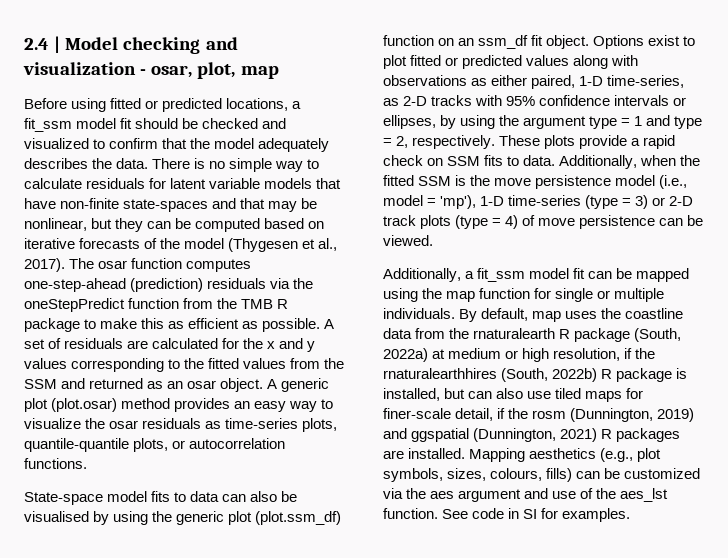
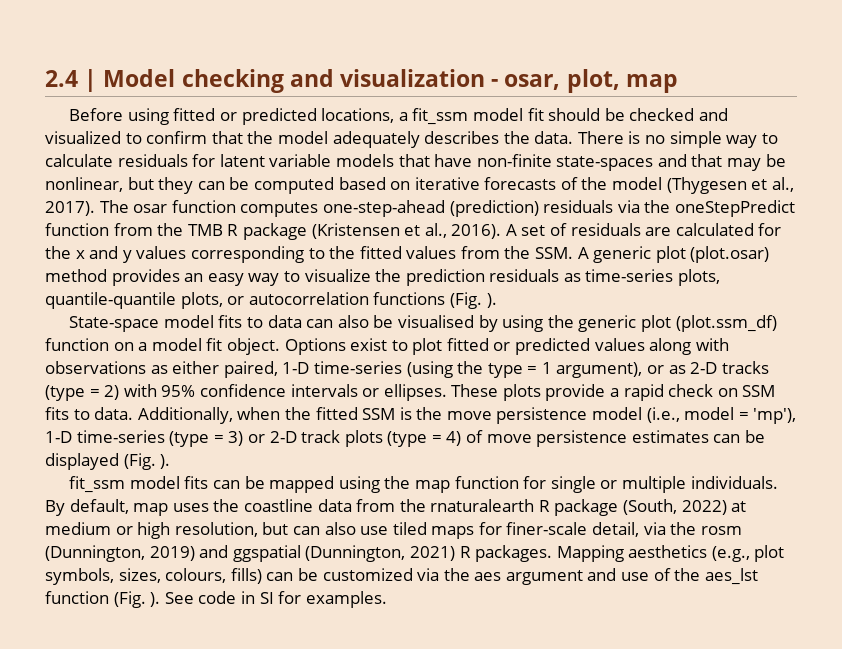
- The osar function computes one-step-ahead (prediction) residuals via the oneStepPredict function from the TMB R package to make this as efficient as possible.
+ The osar function computes one-step-ahead (prediction) residuals via the oneStepPredict function from the TMB R package (Kristensen et al., 2016).
- A set of residuals are calculated for the x and y values corresponding to the fitted values from the SSM and returned as an osar object. A generic plot (plot.osar) method provides an easy way to visualize the osar residuals as time-series plots, quantile-quantile plots, or autocorrelation functions.
+ A set of residuals are calculated for the x and y values corresponding to the fitted values from the SSM. A generic plot (plot.osar) method provides an easy way to visualize the prediction residuals as time-series plots, quantile-quantile plots, or autocorrelation functions (Fig. ).
- State-space model fits to data can also be visualised by using the generic plot (plot.ssm_df) function on an ssm_df fit object.
+ State-space model fits to data can also be visualised by using the generic plot (plot.ssm_df) function on a model fit object.
- Options exist to plot fitted or predicted values along with observations as either paired, 1-D time-series, as 2-D tracks with 95% confidence intervals or ellipses, by using the argument type = 1 and type = 2, respectively.
+ Options exist to plot fitted or predicted values along with observations as either paired, 1-D time-series (using the type = 1 argument), or as 2-D tracks (type = 2) with 95% confidence intervals or ellipses.
- Additionally, when the fitted SSM is the move persistence model (i.e., model = 'mp'), 1-D time-series (type = 3) or 2-D track plots (type = 4) of move persistence can be viewed.
- Additionally, a fit_ssm model fit can be mapped using the map function for single or multiple individuals.
+ Additionally, when the fitted SSM is the move persistence model (i.e., model = 'mp'), 1-D time-series (type = 3) or 2-D track plots (type = 4) of move persistence estimates can be displayed (Fig. ).
+ fit_ssm model fits can be mapped using the map function for single or multiple individuals.
- By default, map uses the coastline data from the rnaturalearth R package (South, 2022a) at medium or high resolution, if the rnaturalearthhires (South, 2022b) R package is installed, but can also use tiled maps for finer-scale detail, if the rosm (Dunnington, 2019) and ggspatial (Dunnington, 2021) R packages are installed.
+ By default, map uses the coastline data from the rnaturalearth R package (South, 2022) at medium or high resolution, but can also use tiled maps for finer-scale detail, via the rosm (Dunnington, 2019) and ggspatial (Dunnington, 2021) R packages.
- Mapping aesthetics (e.g., plot symbols, sizes, colours, fills) can be customized via the aes argument and use of the aes_lst function.
+ Mapping aesthetics (e.g., plot symbols, sizes, colours, fills) can be customized via the aes argument and use of the aes_lst function (Fig. ).

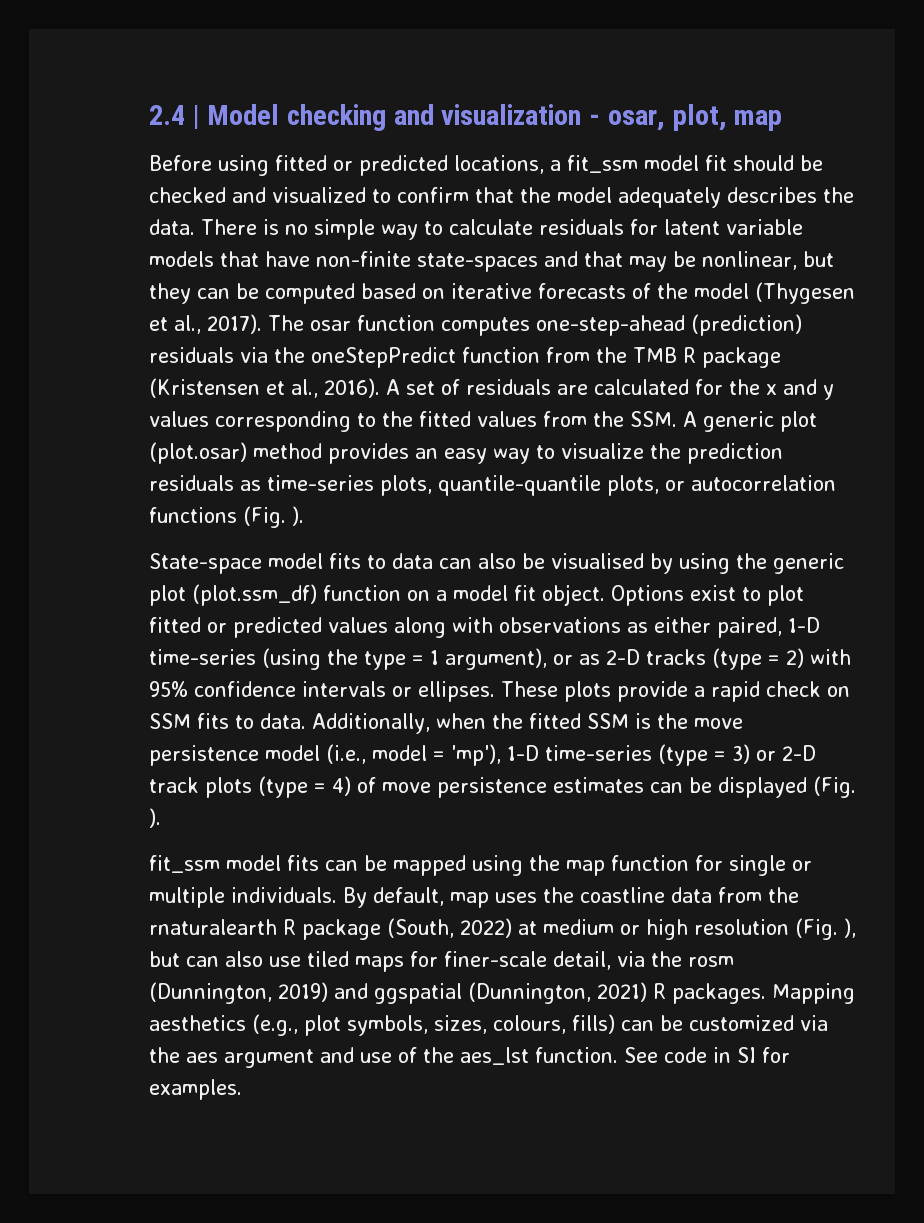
- By default, map uses the coastline data from the rnaturalearth R package (South, 2022) at medium or high resolution, but can also use tiled maps for finer-scale detail, via the rosm (Dunnington, 2019) and ggspatial (Dunnington, 2021) R packages.
+ By default, map uses the coastline data from the rnaturalearth R package (South, 2022) at medium or high resolution (Fig. ), but can also use tiled maps for finer-scale detail, via the rosm (Dunnington, 2019) and ggspatial (Dunnington, 2021) R packages.
- Mapping aesthetics (e.g., plot symbols, sizes, colours, fills) can be customized via the aes argument and use of the aes_lst function (Fig. ).
+ Mapping aesthetics (e.g., plot symbols, sizes, colours, fills) can be customized via the aes argument and use of the aes_lst function.

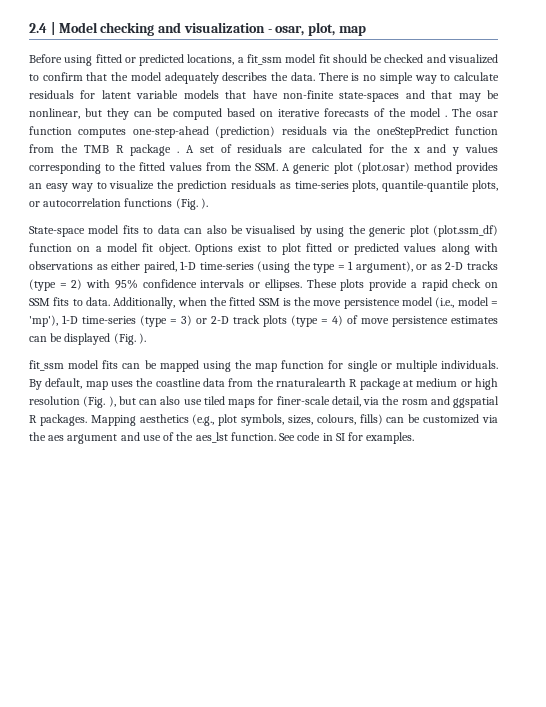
- There is no simple way to calculate residuals for latent variable models that have non-finite state-spaces and that may be nonlinear, but they can be computed based on iterative forecasts of the model (Thygesen et al., 2017).
+ There is no simple way to calculate residuals for latent variable models that have non-finite state-spaces and that may be nonlinear, but they can be computed based on iterative forecasts of the model .
- The osar function computes one-step-ahead (prediction) residuals via the oneStepPredict function from the TMB R package (Kristensen et al., 2016).
+ The osar function computes one-step-ahead (prediction) residuals via the oneStepPredict function from the TMB R package .
- By default, map uses the coastline data from the rnaturalearth R package (South, 2022) at medium or high resolution (Fig. ), but can also use tiled maps for finer-scale detail, via the rosm (Dunnington, 2019) and ggspatial (Dunnington, 2021) R packages.
+ By default, map uses the coastline data from the rnaturalearth R package at medium or high resolution (Fig. ), but can also use tiled maps for finer-scale detail, via the rosm and ggspatial R packages.

